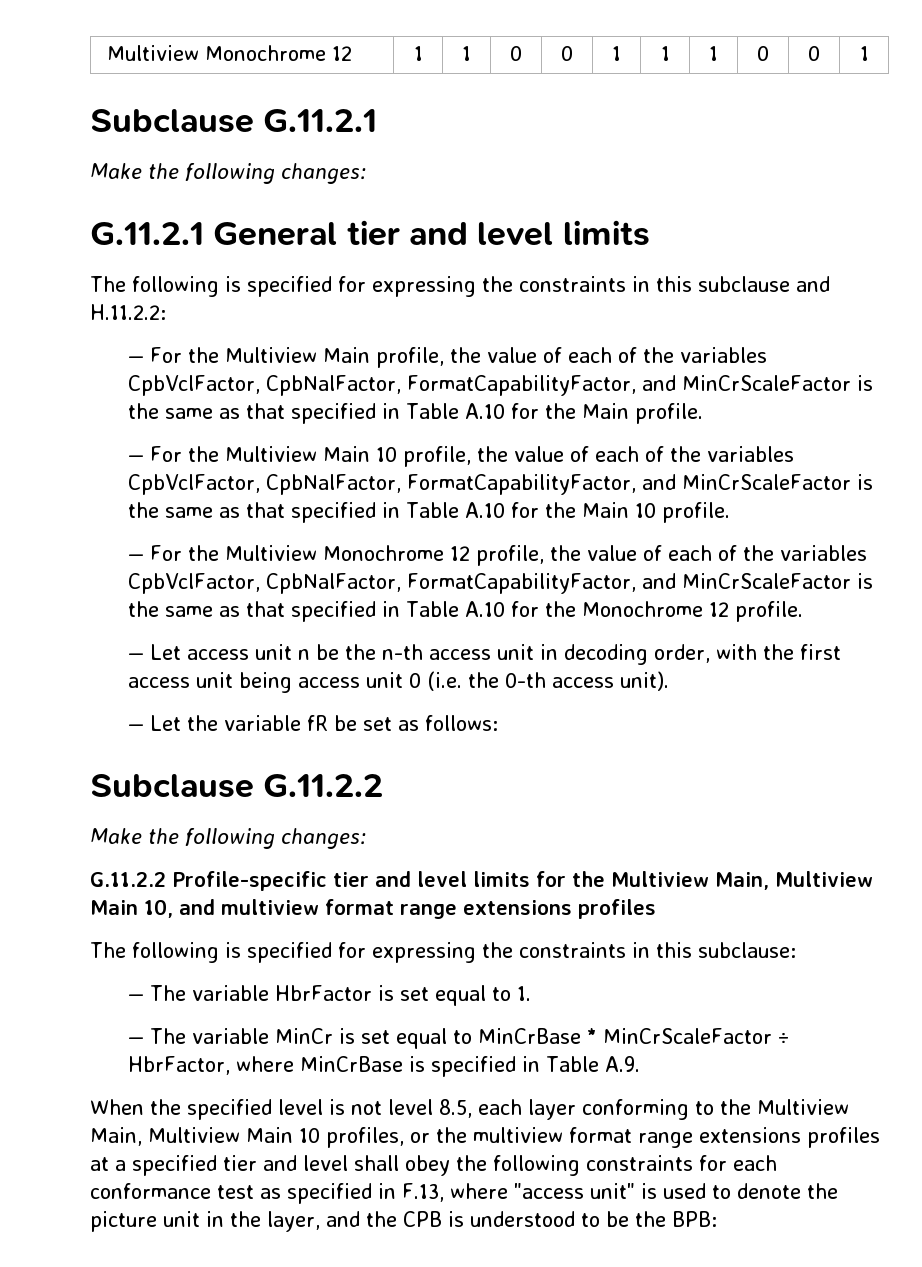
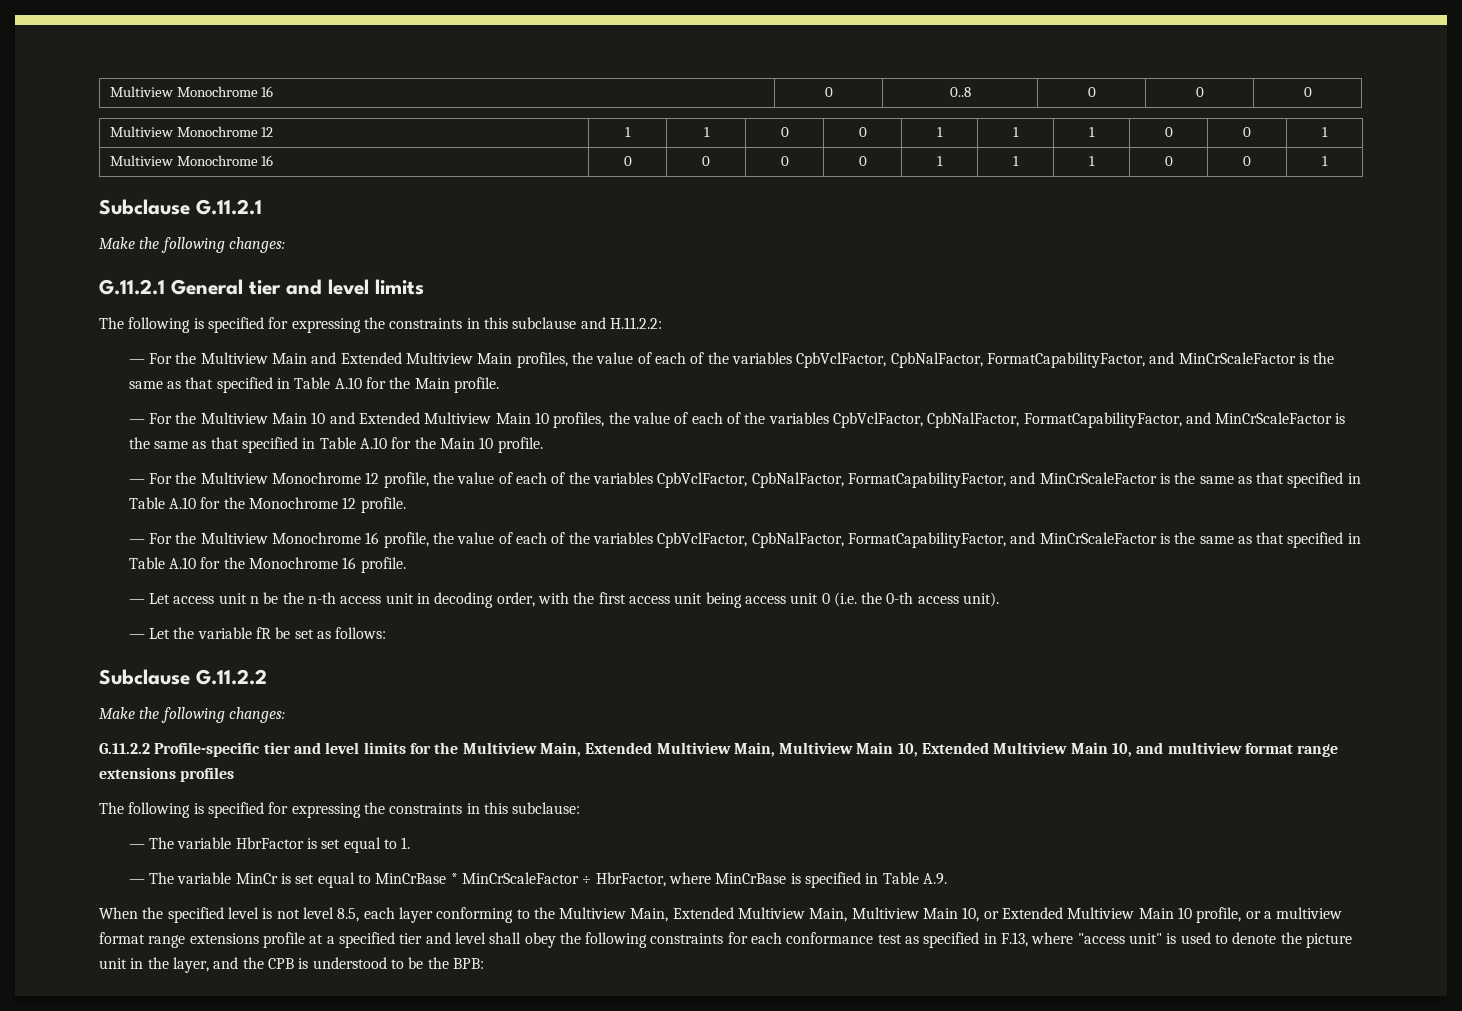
+ Multiview Monochrome 16 | 0 | 0..8 | 0 | 0 | 0
+ Multiview Monochrome 16 | 0 | 0 | 0 | 0 | 1 | 1 | 1 | 0 | 0 | 1
- — For the Multiview Main profile, the value of each of the variables CpbVclFactor, CpbNalFactor, FormatCapabilityFactor, and MinCrScaleFactor is the same as that specified in Table A.10 for the Main profile.
+ — For the Multiview Main and Extended Multiview Main profiles, the value of each of the variables CpbVclFactor, CpbNalFactor, FormatCapabilityFactor, and MinCrScaleFactor is the same as that specified in Table A.10 for the Main profile.
- — For the Multiview Main 10 profile, the value of each of the variables CpbVclFactor, CpbNalFactor, FormatCapabilityFactor, and MinCrScaleFactor is the same as that specified in Table A.10 for the Main 10 profile.
+ — For the Multiview Main 10 and Extended Multiview Main 10 profiles, the value of each of the variables CpbVclFactor, CpbNalFactor, FormatCapabilityFactor, and MinCrScaleFactor is the same as that specified in Table A.10 for the Main 10 profile.
+ — For the Multiview Monochrome 16 profile, the value of each of the variables CpbVclFactor, CpbNalFactor, FormatCapabilityFactor, and MinCrScaleFactor is the same as that specified in Table A.10 for the Monochrome 16 profile.
- G.11.2.2 Profile-specific tier and level limits for the Multiview Main, Multiview Main 10, and multiview format range extensions profiles
+ G.11.2.2 Profile-specific tier and level limits for the Multiview Main, Extended Multiview Main, Multiview Main 10, Extended Multiview Main 10, and multiview format range extensions profiles
- When the specified level is not level 8.5, each layer conforming to the Multiview Main, Multiview Main 10 profiles, or the multiview format range extensions profiles at a specified tier and level shall obey the following constraints for each conformance test as specified in F.13, where "access unit" is used to denote the picture unit in the layer, and the CPB is understood to be the BPB:
+ When the specified level is not level 8.5, each layer conforming to the Multiview Main, Extended Multiview Main, Multiview Main 10, or Extended Multiview Main 10 profile, or a multiview format range extensions profile at a specified tier and level shall obey the following constraints for each conformance test as specified in F.13, where "access unit" is used to denote the picture unit in the layer, and the CPB is understood to be the BPB:

